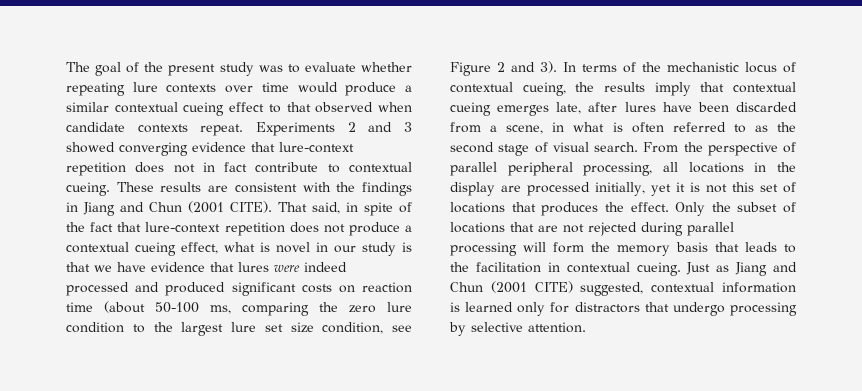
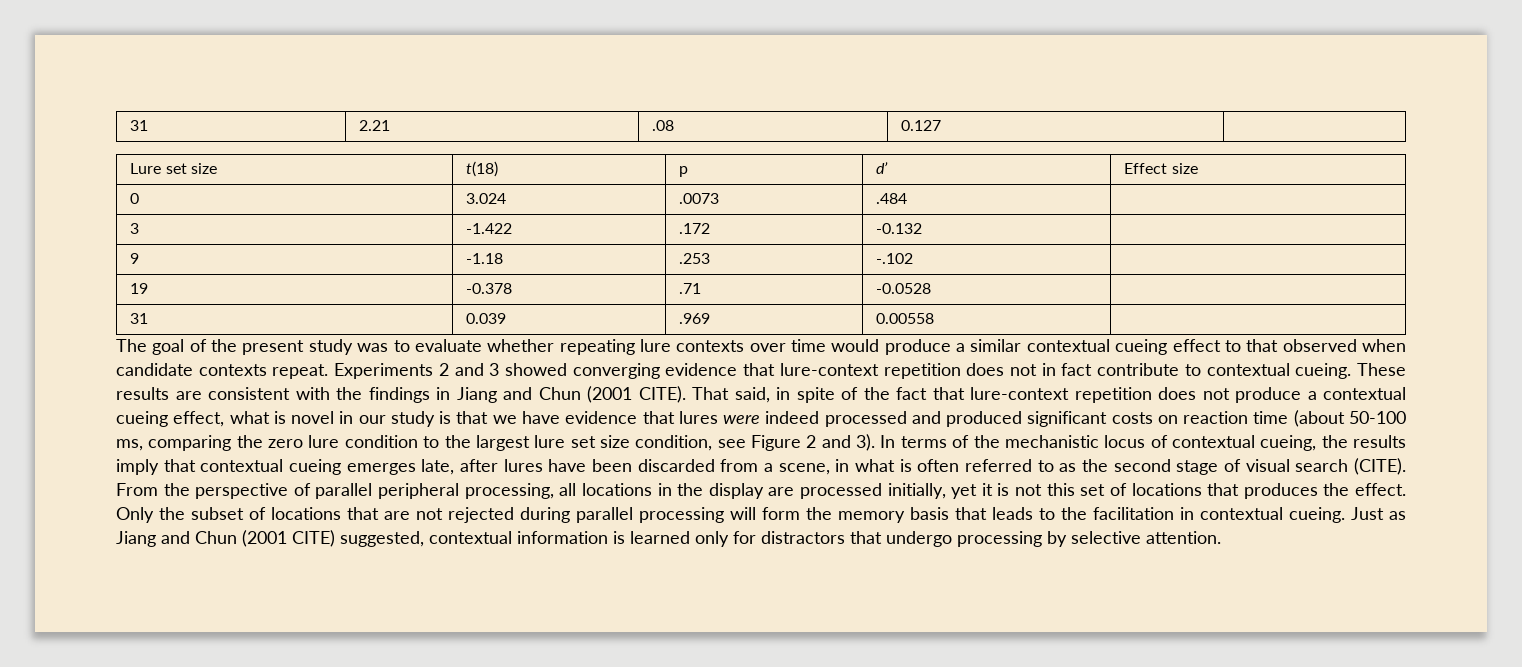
+ 31 | 2.21 | .08 | 0.127 |
+ Lure set size | t(18) | p | d’ | Effect size
+ 0 | 3.024 | .0073 | .484 |
+ 3 | -1.422 | .172 | -0.132 |
+ 9 | -1.18 | .253 | -.102 |
+ 19 | -0.378 | .71 | -0.0528 |
+ 31 | 0.039 | .969 | 0.00558 |
- In terms of the mechanistic locus of contextual cueing, the results imply that contextual cueing emerges late, after lures have been discarded from a scene, in what is often referred to as the second stage of visual search.
+ In terms of the mechanistic locus of contextual cueing, the results imply that contextual cueing emerges late, after lures have been discarded from a scene, in what is often referred to as the second stage of visual search (CITE).

